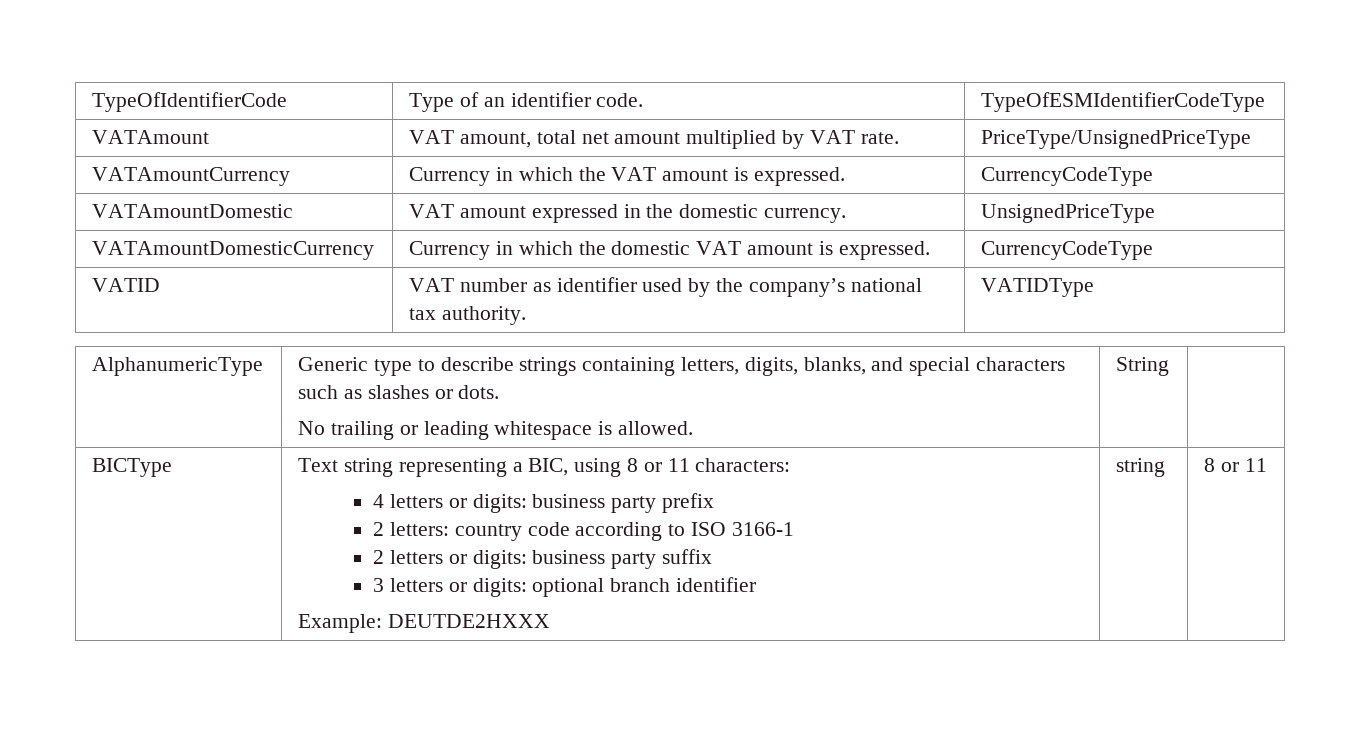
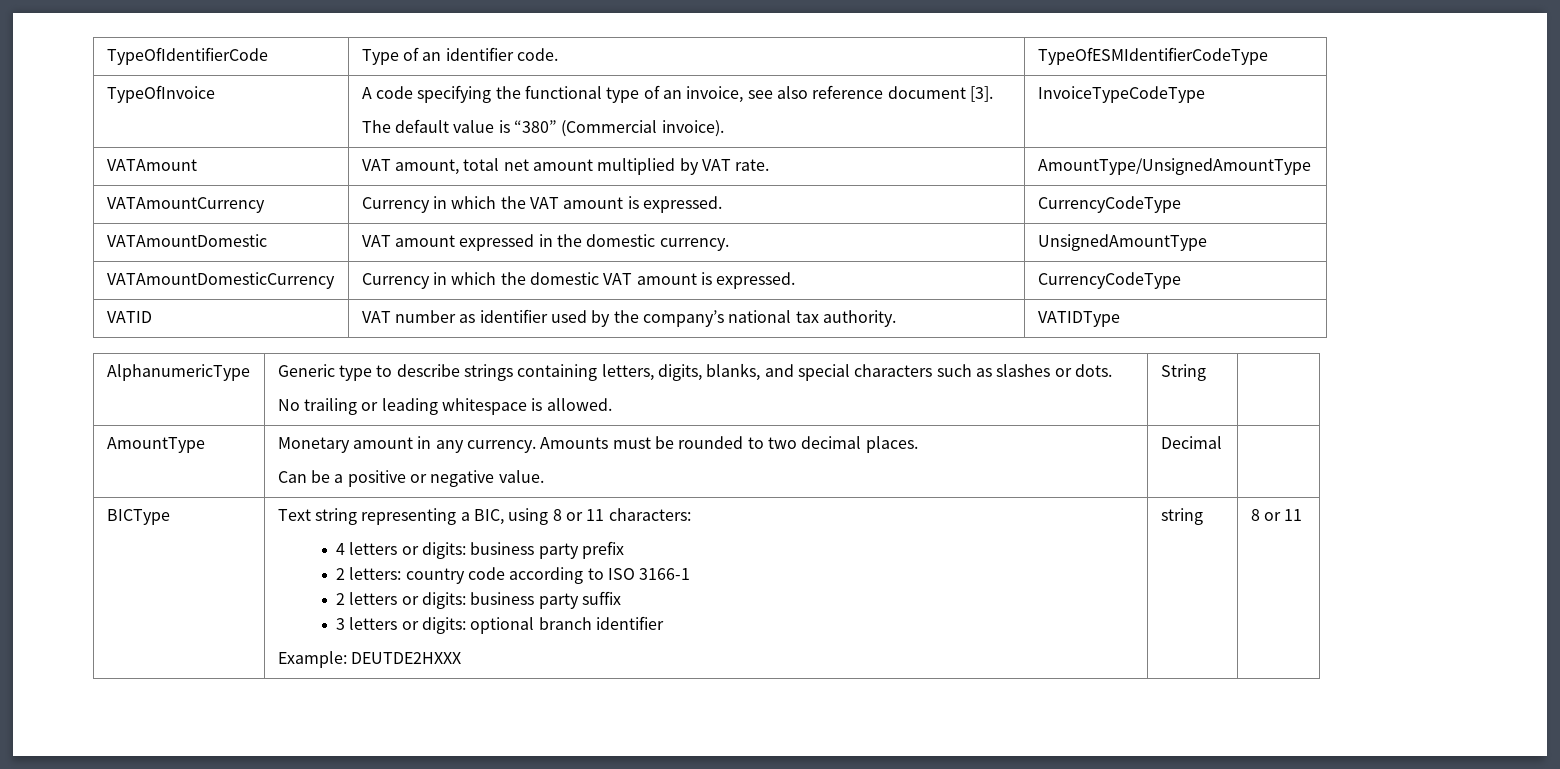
+ TypeOfInvoice | A code specifying the functional type of an invoice, see also reference document [3].
+ The default value is “380” (Commercial invoice). | InvoiceTypeCodeType
- VATAmount | VAT amount, total net amount multiplied by VAT rate. | PriceType/UnsignedPriceType
+ VATAmount | VAT amount, total net amount multiplied by VAT rate. | AmountType/UnsignedAmountType
- VATAmountDomestic | VAT amount expressed in the domestic currency. | UnsignedPriceType
+ VATAmountDomestic | VAT amount expressed in the domestic currency. | UnsignedAmountType
+ AmountType | Monetary amount in any currency. Amounts must be rounded to two decimal places.
+ Can be a positive or negative value. | Decimal |

